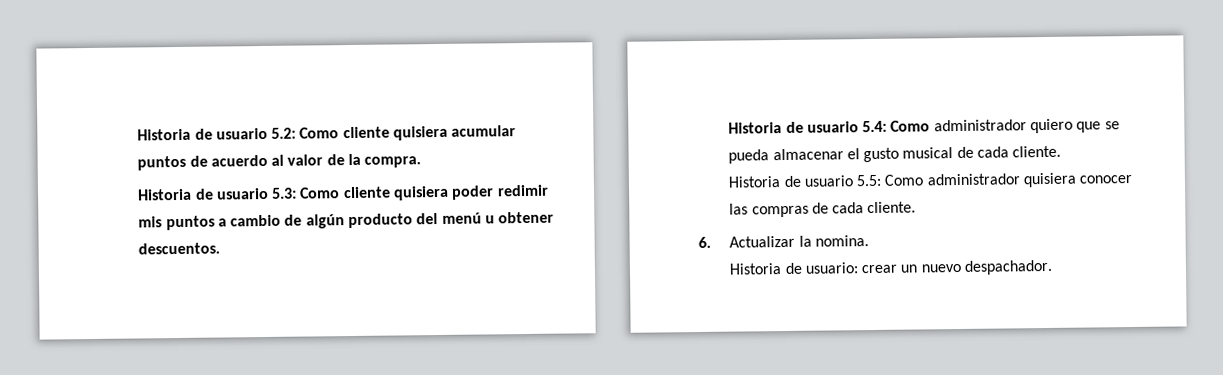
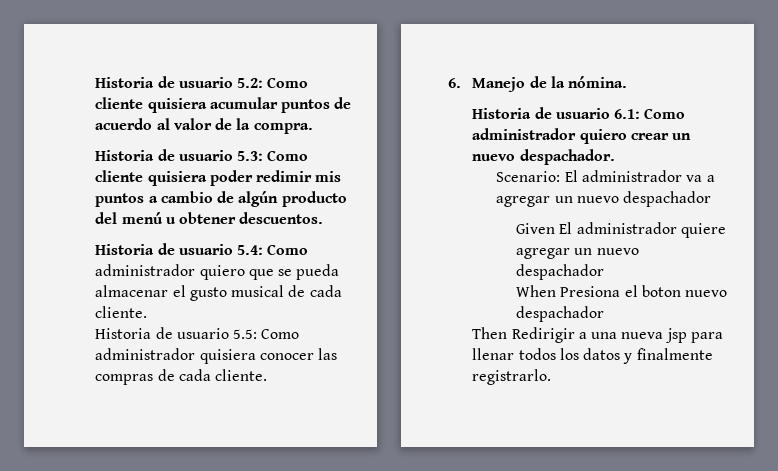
- 6. Actualizar la nomina.
- Historia de usuario: crear un nuevo despachador.
+ 6. Manejo de la nómina.
+ Historia de usuario 6.1: Como administrador quiero crear un nuevo despachador.
+ Scenario: El administrador va a agregar un nuevo despachador
+ Given El administrador quiere agregar un nuevo despachador
+ When Presiona el boton nuevo despachador
+ Then Redirigir a una nueva jsp para llenar todos los datos y finalmente registrarlo.

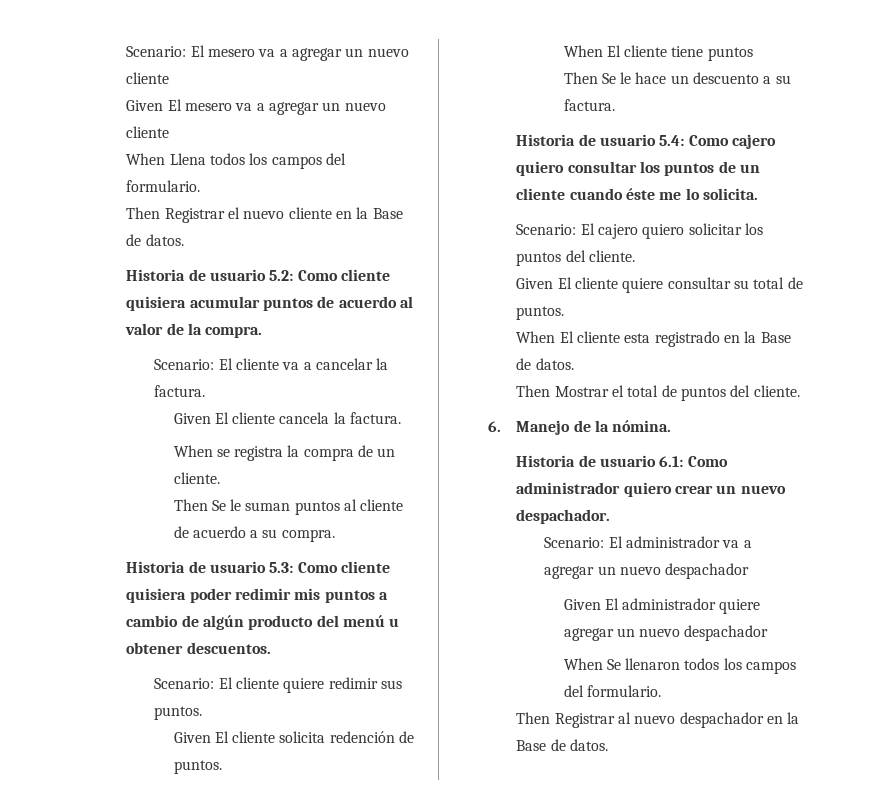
+ Scenario: El mesero va a agregar un nuevo cliente
+ Given El mesero va a agregar un nuevo cliente
+ When Llena todos los campos del formulario.
+ Then Registrar el nuevo cliente en la Base de datos.
+ Scenario: El cliente va a cancelar la factura.
+ Given El cliente cancela la factura.
+ When se registra la compra de un cliente.
+ Then Se le suman puntos al cliente de acuerdo a su compra.
+ Scenario: El cliente quiere redimir sus puntos.
+ Given El cliente solicita redención de puntos.
+ When El cliente tiene puntos
+ Then Se le hace un descuento a su factura.
- Historia de usuario 5.4: Como administrador quiero que se pueda almacenar el gusto musical de cada cliente.
- Historia de usuario 5.5: Como administrador quisiera conocer las compras de cada cliente.
+ Historia de usuario 5.4: Como cajero quiero consultar los puntos de un cliente cuando éste me lo solicita.
+ Scenario: El cajero quiero solicitar los puntos del cliente.
+ Given El cliente quiere consultar su total de puntos.
+ When El cliente esta registrado en la Base de datos.
+ Then Mostrar el total de puntos del cliente.
- When Presiona el boton nuevo despachador
- Then Redirigir a una nueva jsp para llenar todos los datos y finalmente registrarlo.
+ When Se llenaron todos los campos del formulario.
+ Then Registrar al nuevo despachador en la Base de datos.

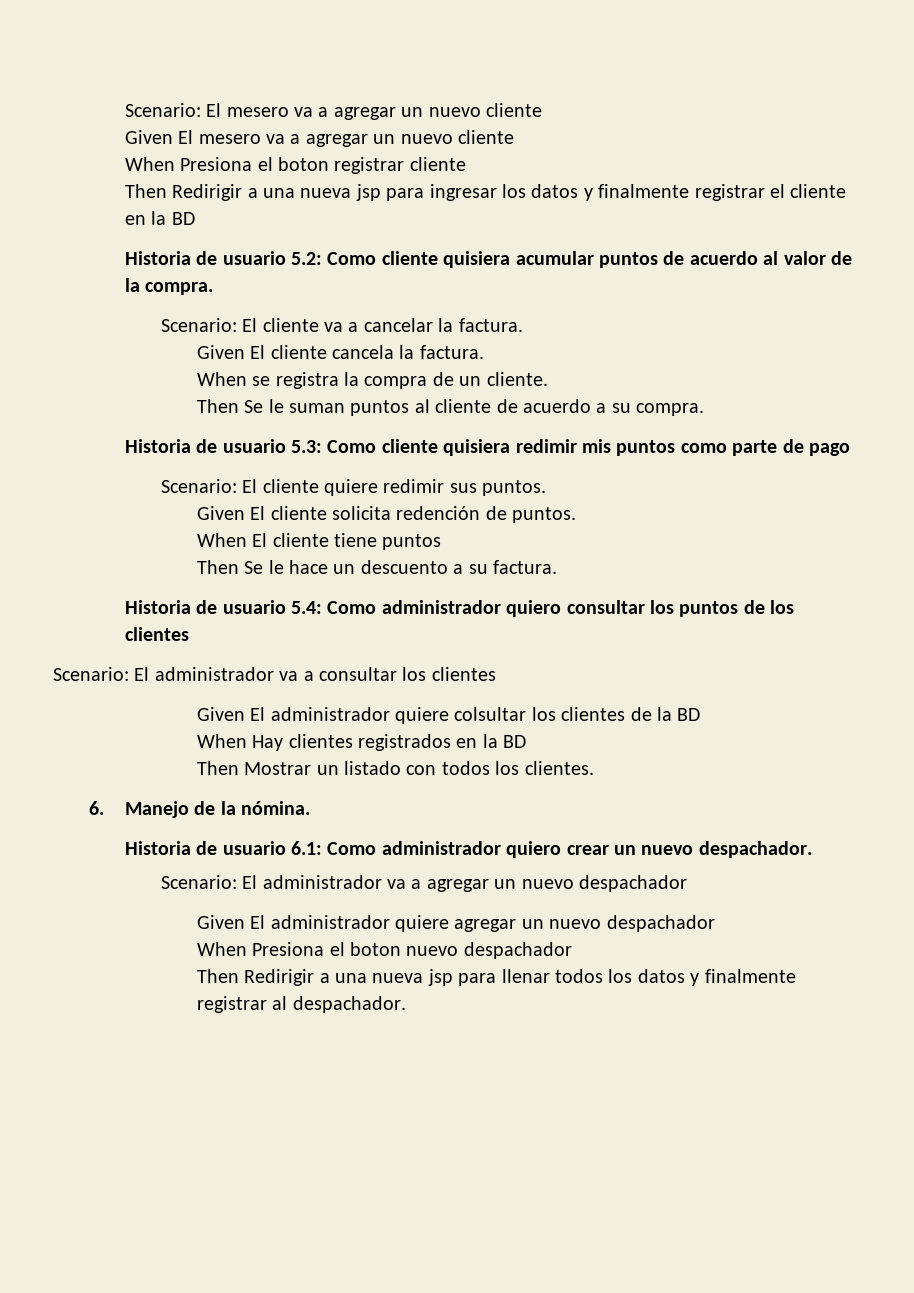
- When Llena todos los campos del formulario.
- Then Registrar el nuevo cliente en la Base de datos.
+ When Presiona el boton registrar cliente
+ Then Redirigir a una nueva jsp para ingresar los datos y finalmente registrar el cliente en la BD
- Historia de usuario 5.3: Como cliente quisiera poder redimir mis puntos a cambio de algún producto del menú u obtener descuentos.
+ Historia de usuario 5.3: Como cliente quisiera redimir mis puntos como parte de pago
- Historia de usuario 5.4: Como cajero quiero consultar los puntos de un cliente cuando éste me lo solicita.
- Scenario: El cajero quiero solicitar los puntos del cliente.
- Given El cliente quiere consultar su total de puntos.
- When El cliente esta registrado en la Base de datos.
- Then Mostrar el total de puntos del cliente.
+ Historia de usuario 5.4: Como administrador quiero consultar los puntos de los clientes
+ Scenario: El administrador va a consultar los clientes
+ Given El administrador quiere colsultar los clientes de la BD
+ When Hay clientes registrados en la BD
+ Then Mostrar un listado con todos los clientes.
- When Se llenaron todos los campos del formulario.
- Then Registrar al nuevo despachador en la Base de datos.
+ When Presiona el boton nuevo despachador
+ Then Redirigir a una nueva jsp para llenar todos los datos y finalmente registrar al despachador.

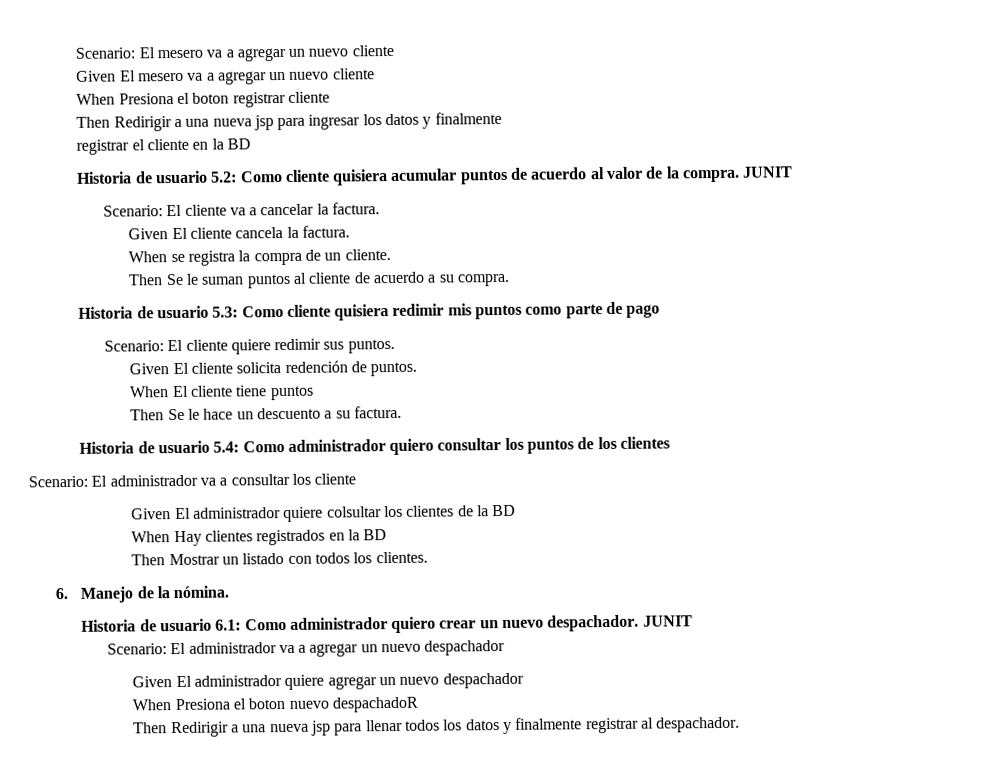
- Then Redirigir a una nueva jsp para ingresar los datos y finalmente registrar el cliente en la BD
+ Then Redirigir a una nueva jsp para ingresar los datos y finalmente
+ registrar el cliente en la BD
- Historia de usuario 5.2: Como cliente quisiera acumular puntos de acuerdo al valor de la compra.
+ Historia de usuario 5.2: Como cliente quisiera acumular puntos de acuerdo al valor de la compra. JUNIT
- Scenario: El administrador va a consultar los clientes
+ Scenario: El administrador va a consultar los cliente
- Historia de usuario 6.1: Como administrador quiero crear un nuevo despachador.
+ Historia de usuario 6.1: Como administrador quiero crear un nuevo despachador. JUNIT
- When Presiona el boton nuevo despachador
+ When Presiona el boton nuevo despachadoR

